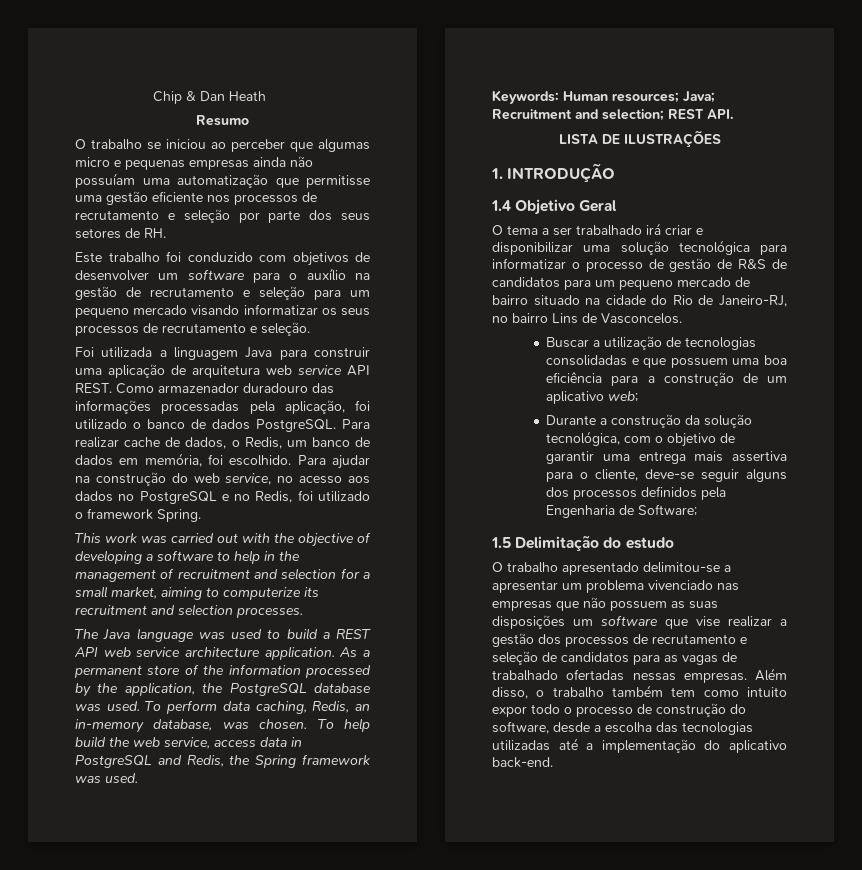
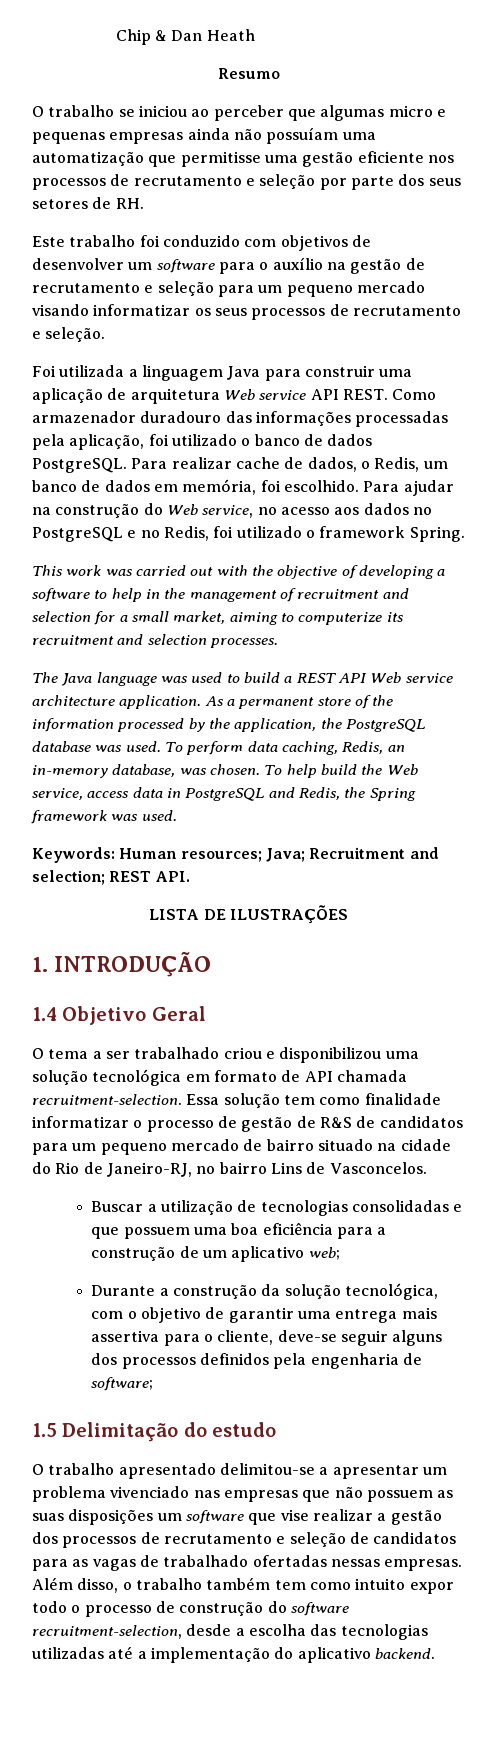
- Foi utilizada a linguagem Java para construir uma aplicação de arquitetura web service API REST.
+ Foi utilizada a linguagem Java para construir uma aplicação de arquitetura Web service API REST.
- Para ajudar na construção do web service, no acesso aos dados no PostgreSQL e no Redis, foi utilizado o framework Spring.
+ Para ajudar na construção do Web service, no acesso aos dados no PostgreSQL e no Redis, foi utilizado o framework Spring.
- The Java language was used to build a REST API web service architecture application.
+ The Java language was used to build a REST API Web service architecture application.
- To help build the web service, access data in PostgreSQL and Redis, the Spring framework was used.
+ To help build the Web service, access data in PostgreSQL and Redis, the Spring framework was used.
- O tema a ser trabalhado irá criar e disponibilizar uma solução tecnológica para informatizar o processo de gestão de R&S de candidatos para um pequeno mercado de bairro situado na cidade do Rio de Janeiro-RJ, no bairro Lins de Vasconcelos.
+ O tema a ser trabalhado criou e disponibilizou uma solução tecnológica em formato de API chamada recruitment-selection. Essa solução tem como finalidade informatizar o processo de gestão de R&S de candidatos para um pequeno mercado de bairro situado na cidade do Rio de Janeiro-RJ, no bairro Lins de Vasconcelos.
- Durante a construção da solução tecnológica, com o objetivo de garantir uma entrega mais assertiva para o cliente, deve-se seguir alguns dos processos definidos pela Engenharia de Software;
+ Durante a construção da solução tecnológica, com o objetivo de garantir uma entrega mais assertiva para o cliente, deve-se seguir alguns dos processos definidos pela engenharia de software;
- Além disso, o trabalho também tem como intuito expor todo o processo de construção do software, desde a escolha das tecnologias utilizadas até a implementação do aplicativo back-end.
+ Além disso, o trabalho também tem como intuito expor todo o processo de construção do software recruitment-selection, desde a escolha das tecnologias utilizadas até a implementação do aplicativo backend.

